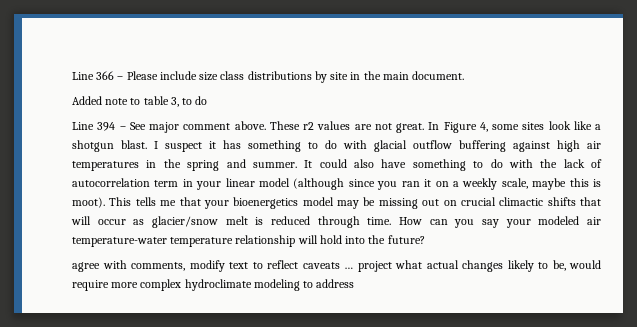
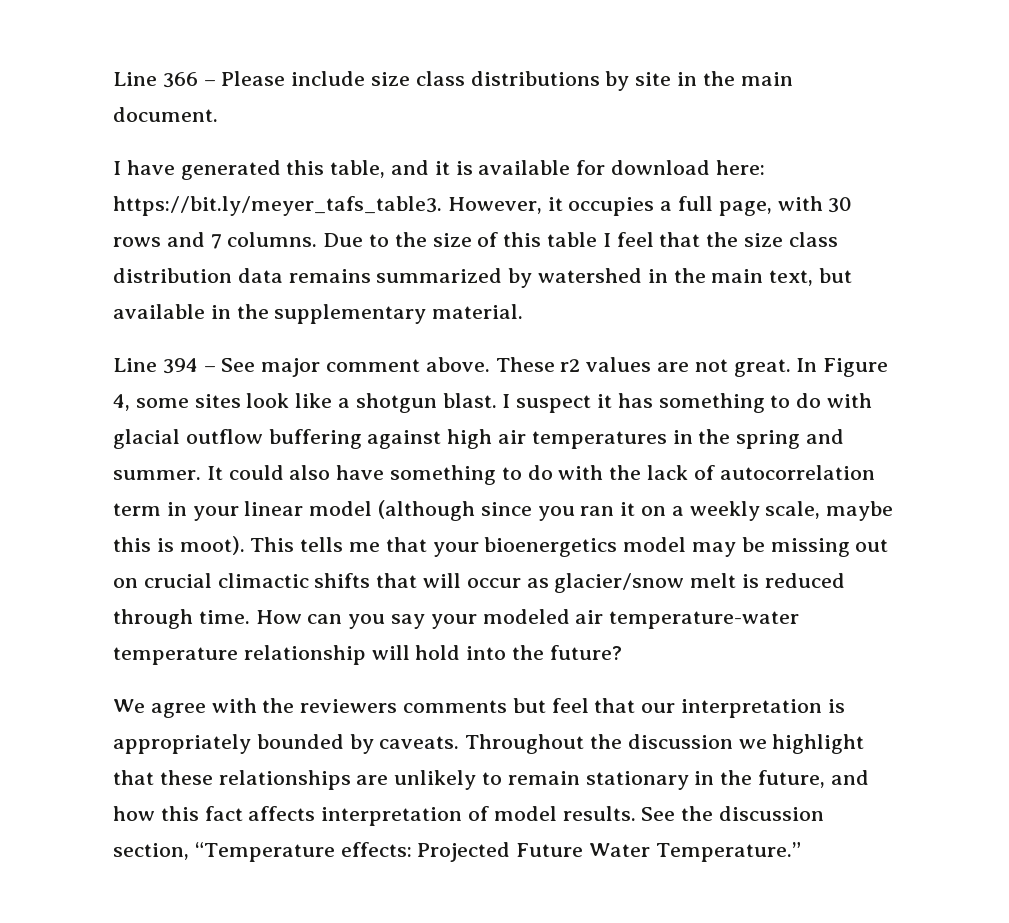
- Added note to table 3, to do
+ I have generated this table, and it is available for download here: https://bit.ly/meyer_tafs_table3. However, it occupies a full page, with 30 rows and 7 columns. Due to the size of this table I feel that the size class distribution data remains summarized by watershed in the main text, but available in the supplementary material.
- agree with comments, modify text to reflect caveats … project what actual changes likely to be, would require more complex hydroclimate modeling to address
+ We agree with the reviewers comments but feel that our interpretation is appropriately bounded by caveats. Throughout the discussion we highlight that these relationships are unlikely to remain stationary in the future, and how this fact affects interpretation of model results. See the discussion section, “Temperature effects: Projected Future Water Temperature.”

